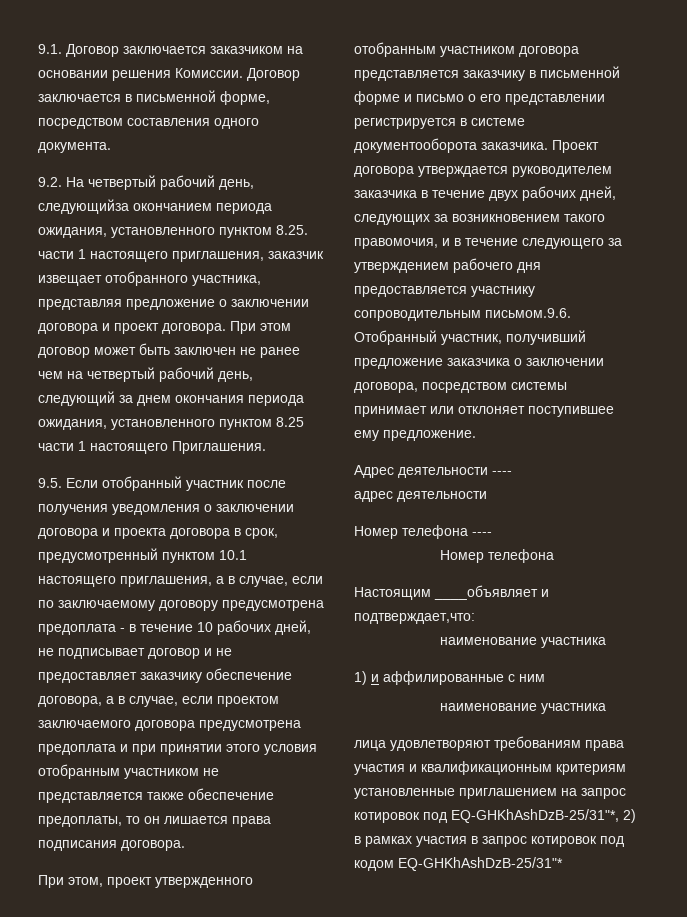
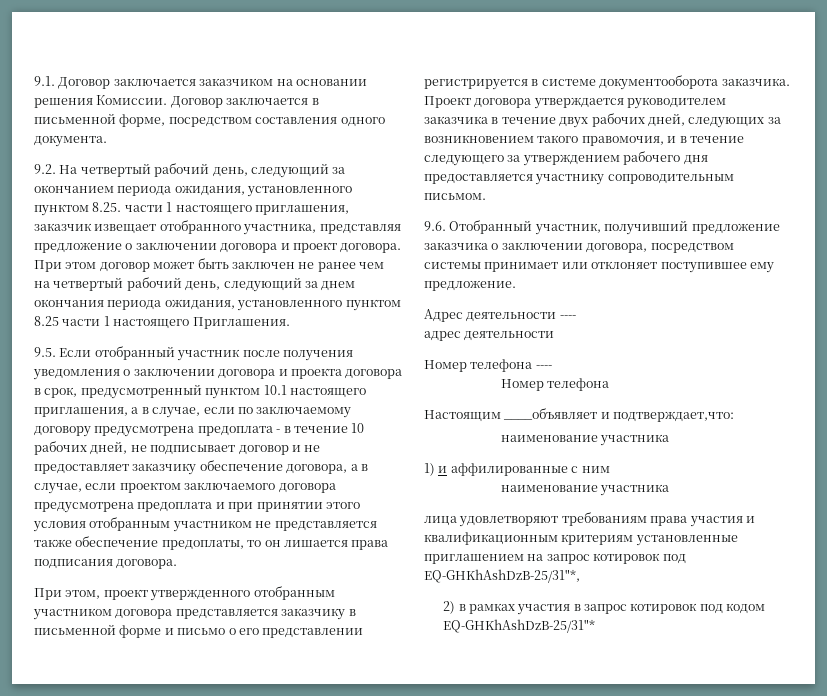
- 9.2. На четвертый рабочий день, следующийза окончанием периода ожидания, установленного пунктом 8.25. части 1 настоящего приглашения, заказчик извещает отобранного участника, представляя предложение о заключении договора и проект договора.
+ 9.2. На четвертый рабочий день, следующий за окончанием периода ожидания, установленного пунктом 8.25. части 1 настоящего приглашения, заказчик извещает отобранного участника, представляя предложение о заключении договора и проект договора.
- Проект договора утверждается руководителем заказчика в течение двух рабочих дней, следующих за возникновением такого правомочия, и в течение следующего за утверждением рабочего дня предоставляется участнику сопроводительным письмом.9.6. Отобранный участник, получивший предложение заказчика о заключении договора, посредством системы принимает или отклоняет поступившее ему предложение.
+ Проект договора утверждается руководителем заказчика в течение двух рабочих дней, следующих за возникновением такого правомочия, и в течение следующего за утверждением рабочего дня предоставляется участнику сопроводительным письмом.
+ 9.6. Отобранный участник, получивший предложение заказчика о заключении договора, посредством системы принимает или отклоняет поступившее ему предложение.
- лица удовлетворяют требованиям права участия и квалификационным критериям установленные приглашением на запрос котировок под EQ-GHKhAshDzB-25/31"*, 2) в рамках участия в запрос котировок под кодом EQ-GHKhAshDzB-25/31"*
+ лица удовлетворяют требованиям права участия и квалификационным критериям установленные приглашением на запрос котировок под EQ-GHKhAshDzB-25/31"*,
+ 2) в рамках участия в запрос котировок под кодом EQ-GHKhAshDzB-25/31"*

